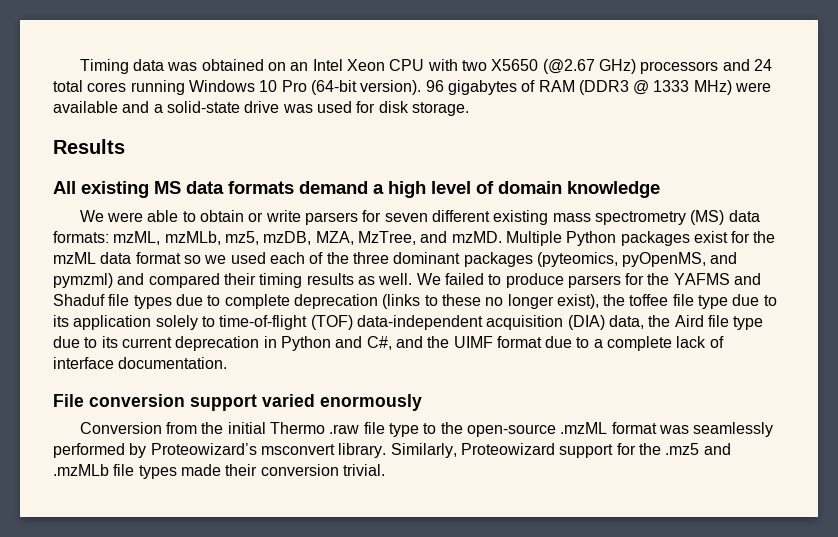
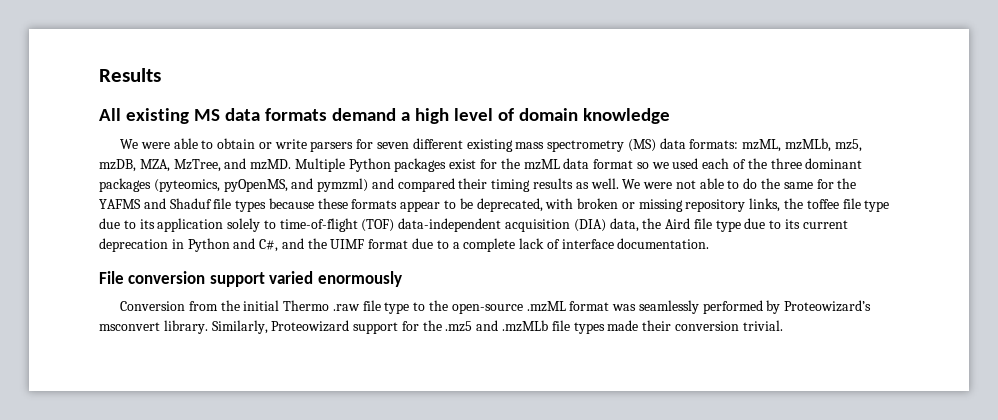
- Timing data was obtained on an Intel Xeon CPU with two X5650 (@2.67 GHz) processors and 24 total cores running Windows 10 Pro (64-bit version). 96 gigabytes of RAM (DDR3 @ 1333 MHz) were available and a solid-state drive was used for disk storage.
- We failed to produce parsers for the YAFMS and Shaduf file types due to complete deprecation (links to these no longer exist), the toffee file type due to its application solely to time-of-flight (TOF) data-independent acquisition (DIA) data, the Aird file type due to its current deprecation in Python and C#, and the UIMF format due to a complete lack of interface documentation.
+ We were not able to do the same for the YAFMS and Shaduf file types because these formats appear to be deprecated, with broken or missing repository links, the toffee file type due to its application solely to time-of-flight (TOF) data-independent acquisition (DIA) data, the Aird file type due to its current deprecation in Python and C#, and the UIMF format due to a complete lack of interface documentation.

